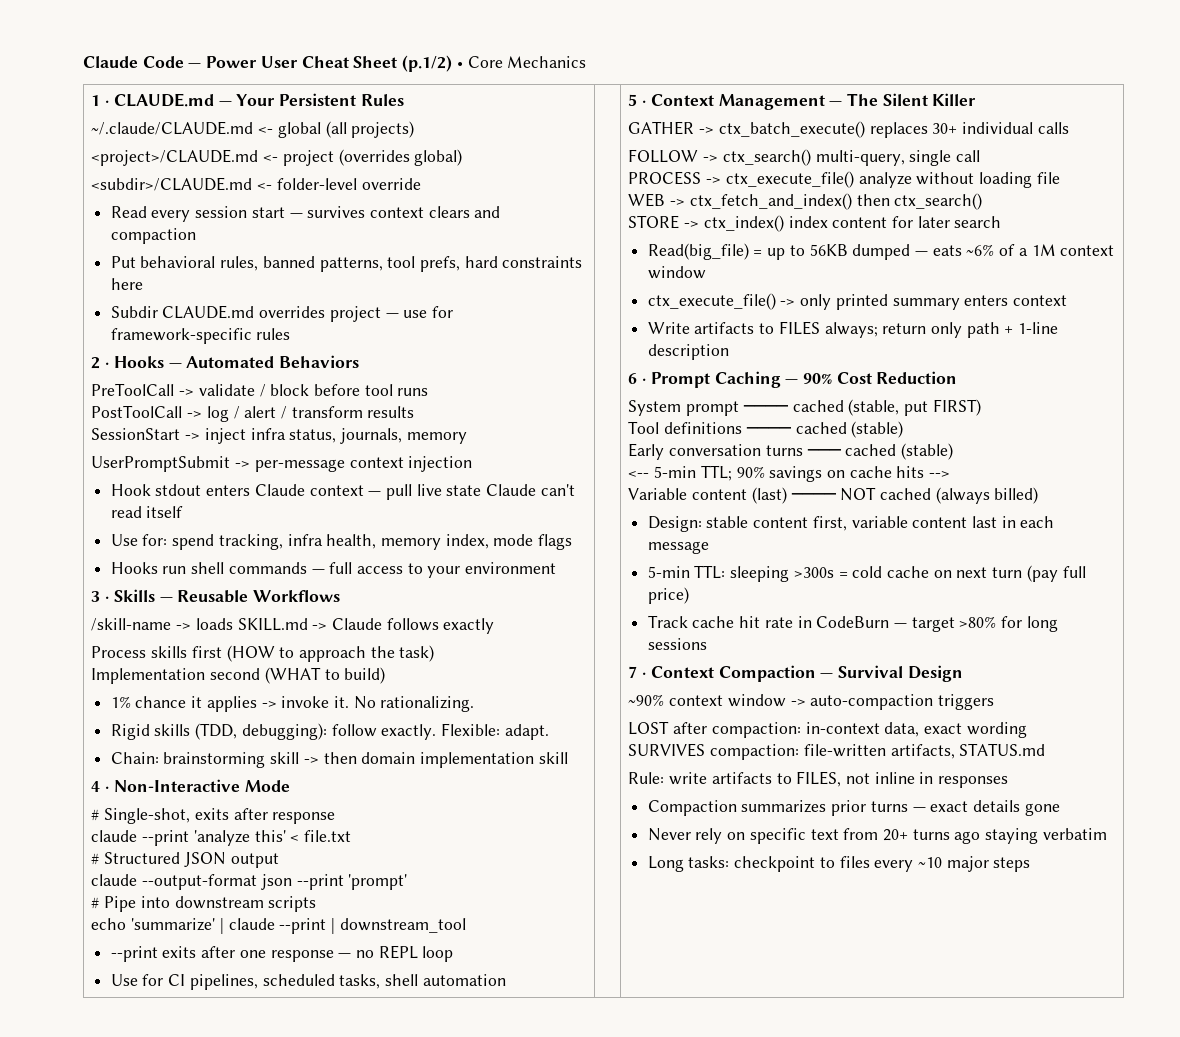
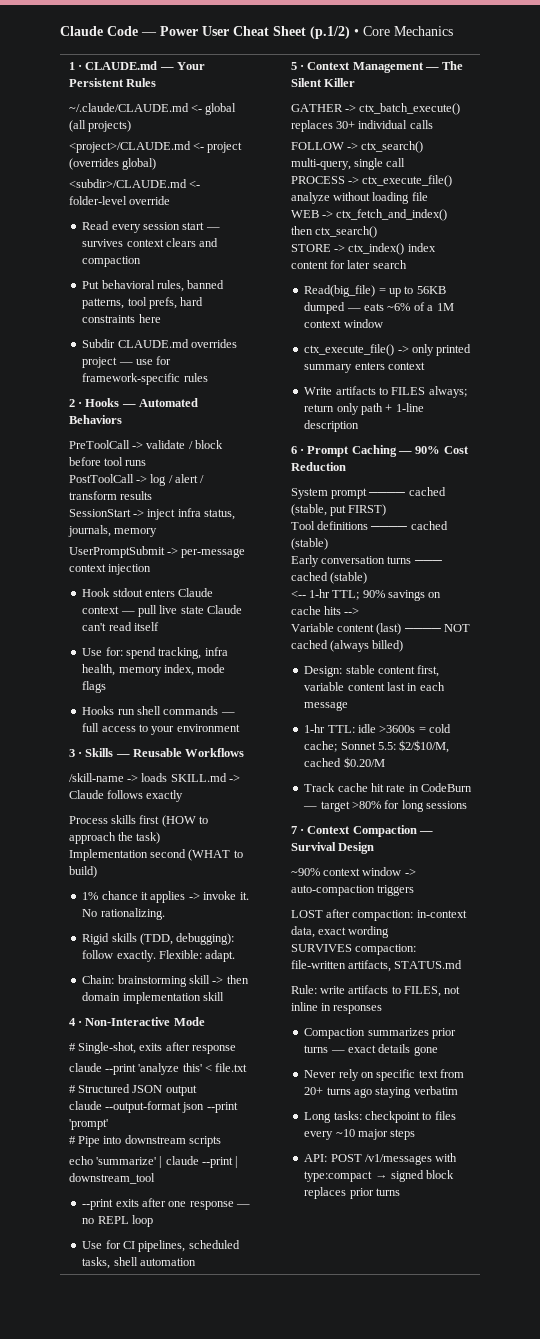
- <-- 5-min TTL; 90% savings on cache hits -->
+ <-- 1-hr TTL; 90% savings on cache hits -->
- 5-min TTL: sleeping >300s = cold cache on next turn (pay full price)
+ 1-hr TTL: idle >3600s = cold cache; Sonnet 5.5: $2/$10/M, cached $0.20/M
+ API: POST /v1/messages with type:compact → signed block replaces prior turns

